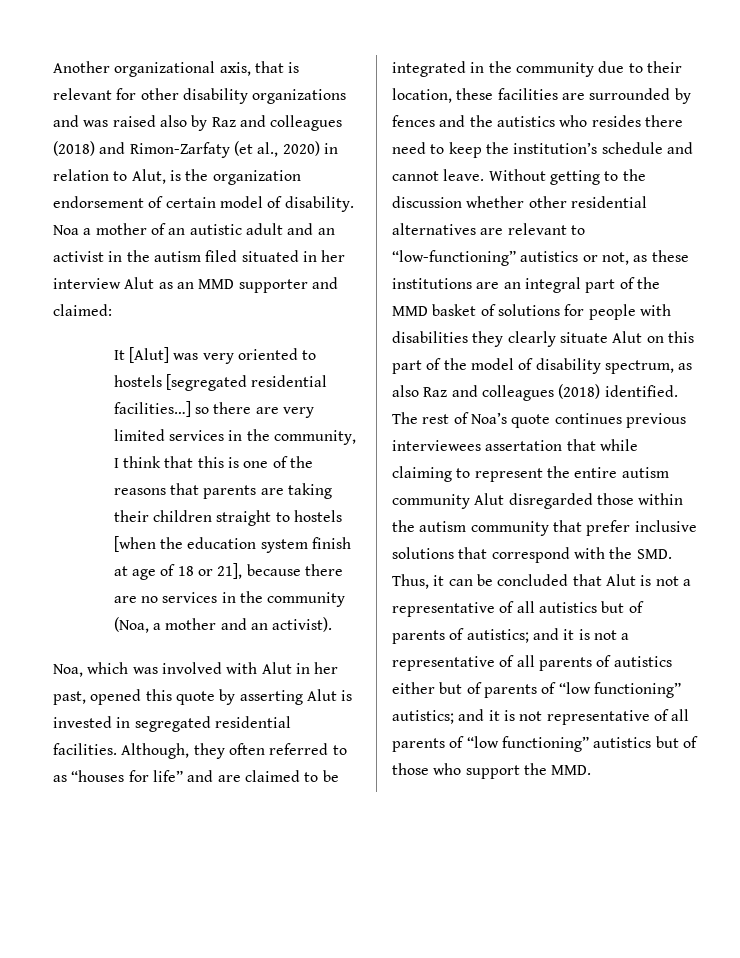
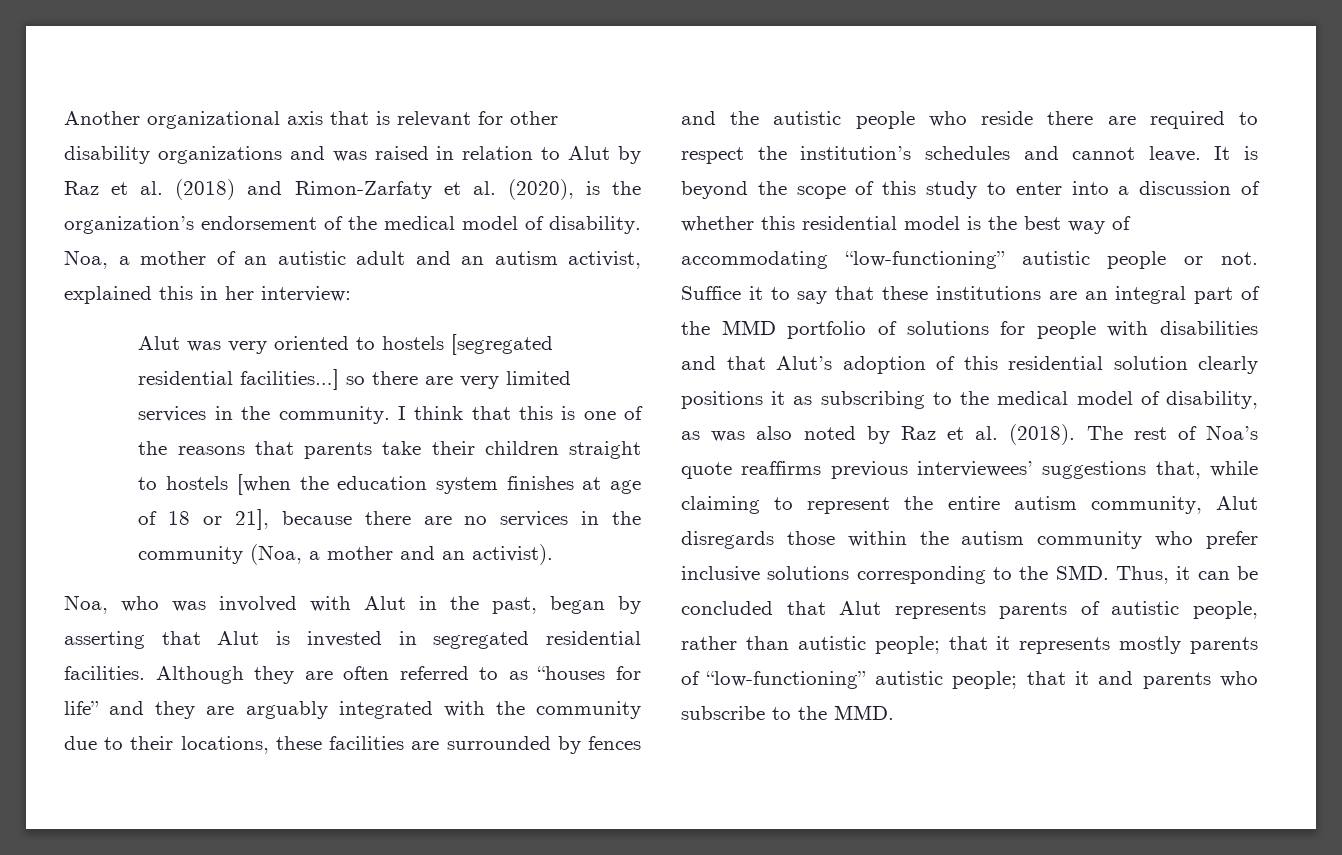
- Another organizational axis, that is relevant for other disability organizations and was raised also by Raz and colleagues (2018) and Rimon-Zarfaty (et al., 2020) in relation to Alut, is the organization endorsement of certain model of disability.
+ Another organizational axis that is relevant for other disability organizations and was raised in relation to Alut by Raz et al. (2018) and Rimon-Zarfaty et al. (2020), is the organization’s endorsement of the medical model of disability.
- Noa a mother of an autistic adult and an activist in the autism filed situated in her interview Alut as an MMD supporter and claimed:
- It [Alut] was very oriented to hostels [segregated residential facilities…] so there are very limited services in the community, I think that this is one of the reasons that parents are taking their children straight to hostels [when the education system finish at age of 18 or 21], because there are no services in the community (Noa, a mother and an activist).
+ Noa, a mother of an autistic adult and an autism activist, explained this in her interview:
+ Alut was very oriented to hostels [segregated residential facilities…] so there are very limited services in the community. I think that this is one of the reasons that parents take their children straight to hostels [when the education system finishes at age of 18 or 21], because there are no services in the community (Noa, a mother and an activist).
- Noa, which was involved with Alut in her past, opened this quote by asserting Alut is invested in segregated residential facilities.
+ Noa, who was involved with Alut in the past, began by asserting that Alut is invested in segregated residential facilities.
- Although, they often referred to as “houses for life” and are claimed to be integrated in the community due to their location, these facilities are surrounded by fences and the autistics who resides there need to keep the institution’s schedule and cannot leave.
+ Although they are often referred to as “houses for life” and they are arguably integrated with the community due to their locations, these facilities are surrounded by fences and the autistic people who reside there are required to respect the institution’s schedules and cannot leave.
- Without getting to the discussion whether other residential alternatives are relevant to “low-functioning” autistics or not, as these institutions are an integral part of the MMD basket of solutions for people with disabilities they clearly situate Alut on this part of the model of disability spectrum, as also Raz and colleagues (2018) identified.
+ It is beyond the scope of this study to enter into a discussion of whether this residential model is the best way of accommodating “low-functioning” autistic people or not. Suffice it to say that these institutions are an integral part of the MMD portfolio of solutions for people with disabilities and that Alut’s adoption of this residential solution clearly positions it as subscribing to the medical model of disability, as was also noted by Raz et al. (2018).
- The rest of Noa’s quote continues previous interviewees assertation that while claiming to represent the entire autism community Alut disregarded those within the autism community that prefer inclusive solutions that correspond with the SMD. Thus, it can be concluded that Alut is not a representative of all autistics but of parents of autistics; and it is not a representative of all parents of autistics either but of parents of “low functioning” autistics; and it is not representative of all parents of “low functioning” autistics but of those who support the MMD.
+ The rest of Noa’s quote reaffirms previous interviewees’ suggestions that, while claiming to represent the entire autism community, Alut disregards those within the autism community who prefer inclusive solutions corresponding to the SMD. Thus, it can be concluded that Alut represents parents of autistic people, rather than autistic people; that it represents mostly parents of “low-functioning” autistic people; that it and parents who subscribe to the MMD.

